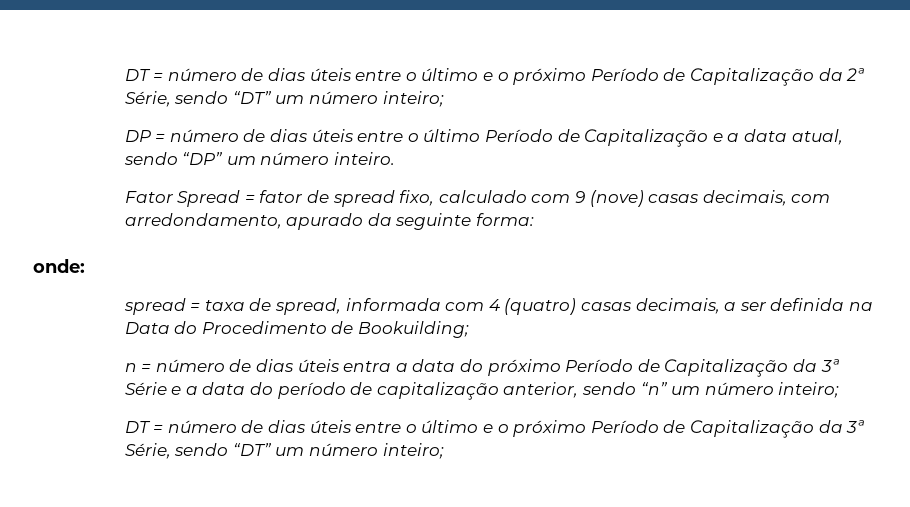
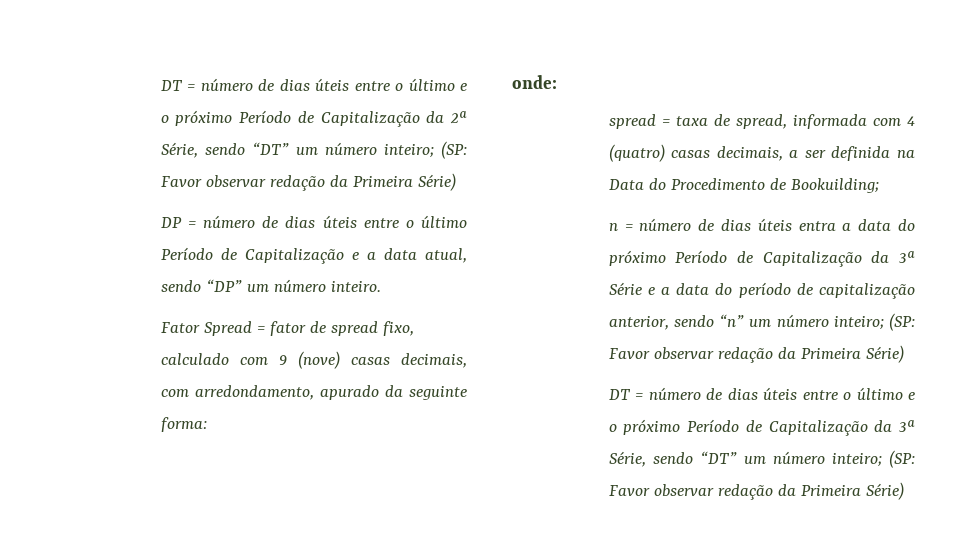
- DT = número de dias úteis entre o último e o próximo Período de Capitalização da 2ª Série, sendo “DT” um número inteiro;
+ DT = número de dias úteis entre o último e o próximo Período de Capitalização da 2ª Série, sendo “DT” um número inteiro; (SP: Favor observar redação da Primeira Série)
- n = número de dias úteis entra a data do próximo Período de Capitalização da 3ª Série e a data do período de capitalização anterior, sendo “n” um número inteiro;
+ n = número de dias úteis entra a data do próximo Período de Capitalização da 3ª Série e a data do período de capitalização anterior, sendo “n” um número inteiro; (SP: Favor observar redação da Primeira Série)
- DT = número de dias úteis entre o último e o próximo Período de Capitalização da 3ª Série, sendo “DT” um número inteiro;
+ DT = número de dias úteis entre o último e o próximo Período de Capitalização da 3ª Série, sendo “DT” um número inteiro; (SP: Favor observar redação da Primeira Série)

